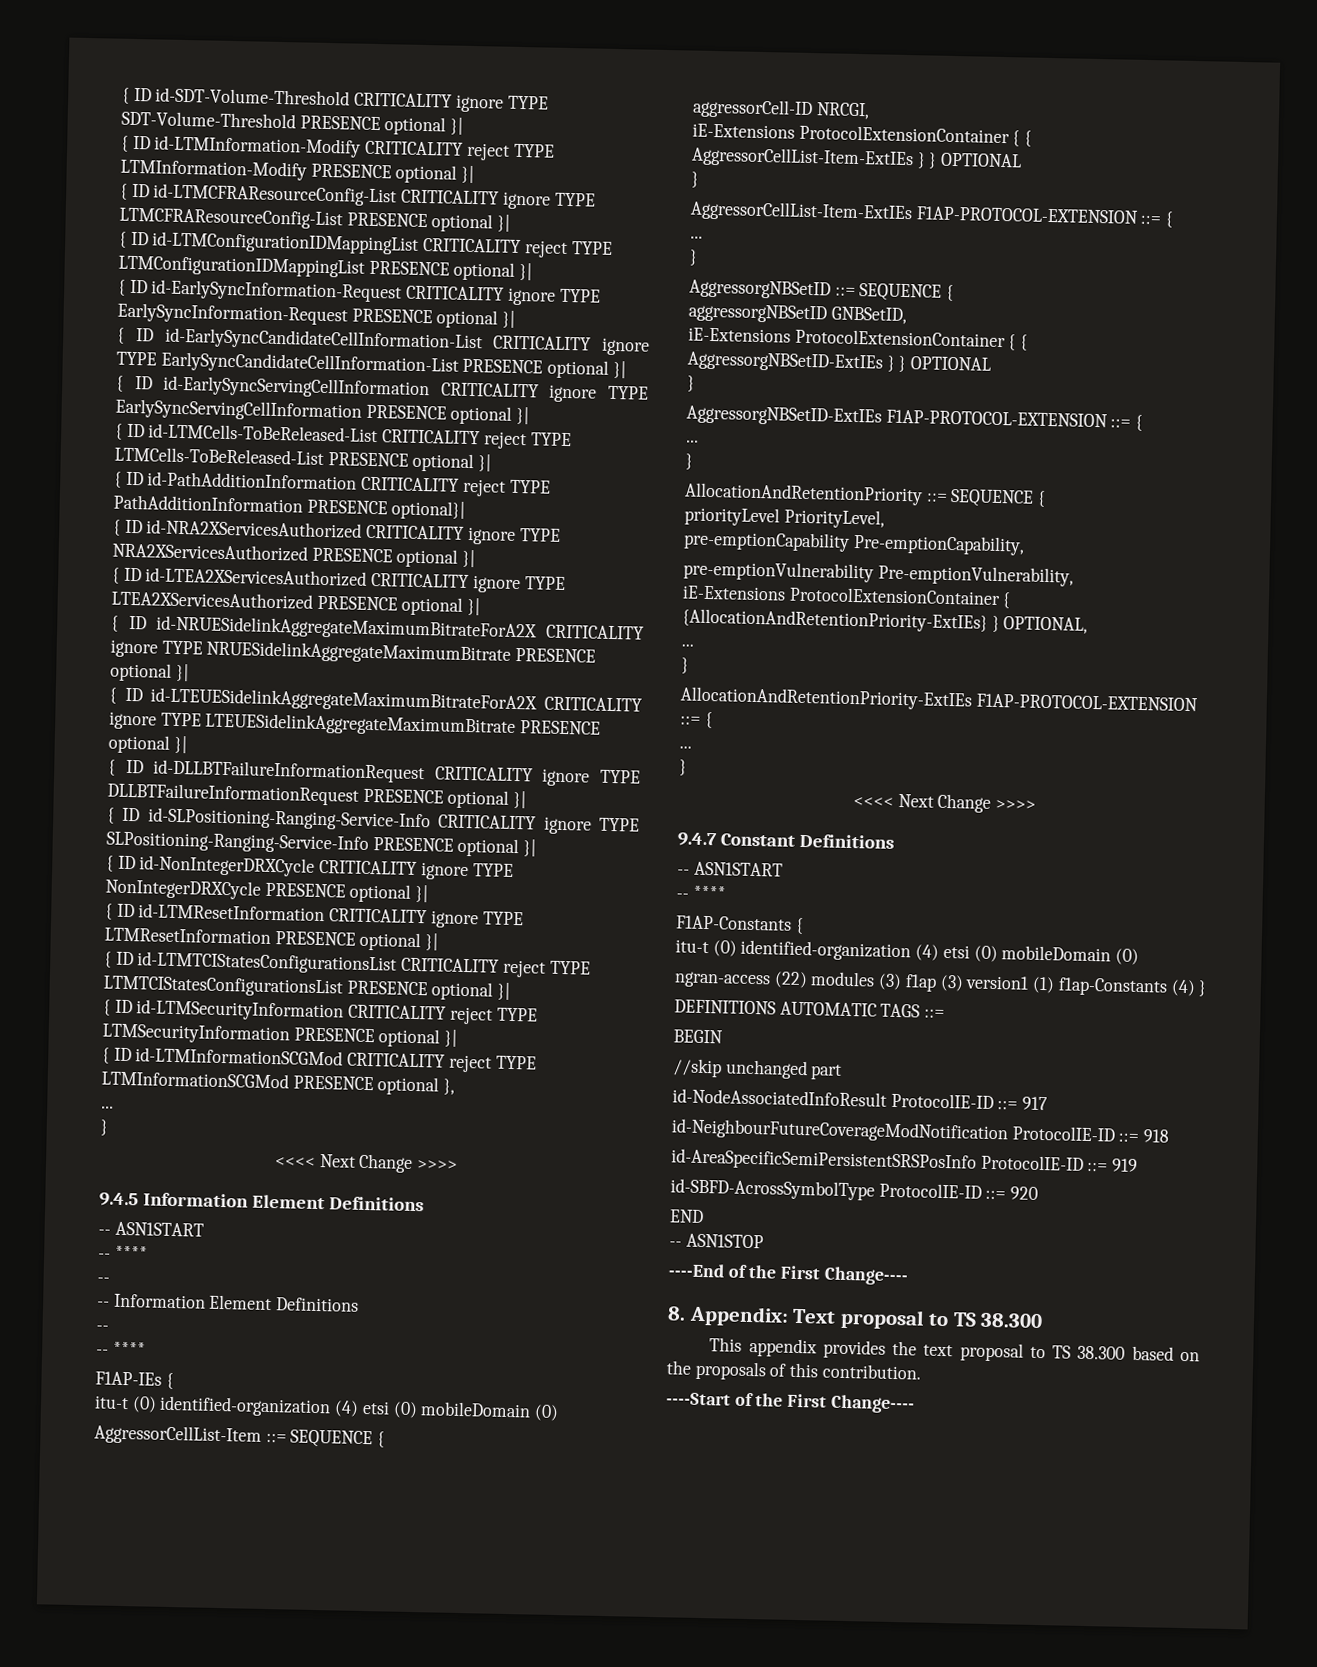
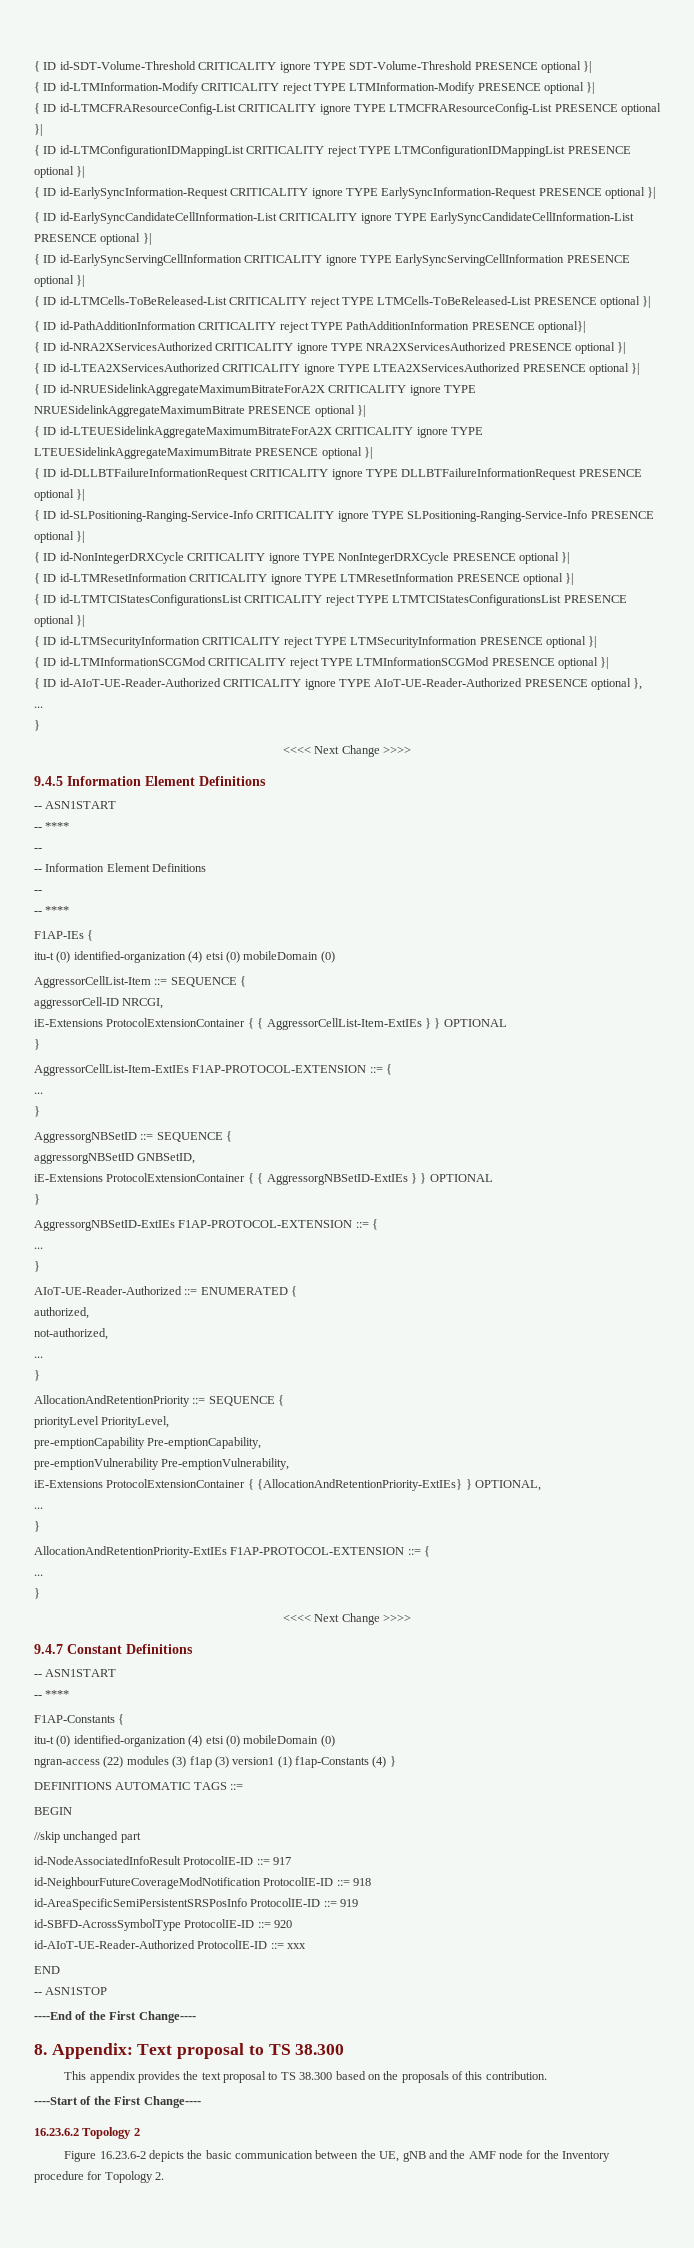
- { ID id-LTMInformationSCGMod CRITICALITY reject TYPE LTMInformationSCGMod PRESENCE optional },
+ { ID id-LTMInformationSCGMod CRITICALITY reject TYPE LTMInformationSCGMod PRESENCE optional }|
+ { ID id-AIoT-UE-Reader-Authorized CRITICALITY ignore TYPE AIoT-UE-Reader-Authorized PRESENCE optional },
+ AIoT-UE-Reader-Authorized ::= ENUMERATED {
+ authorized,
+ not-authorized,
+ ...
+ }
+ id-AIoT-UE-Reader-Authorized ProtocolIE-ID ::= xxx
+ 16.23.6.2 Topology 2
+ Figure 16.23.6-2 depicts the basic communication between the UE, gNB and the AMF node for the Inventory procedure for Topology 2.

